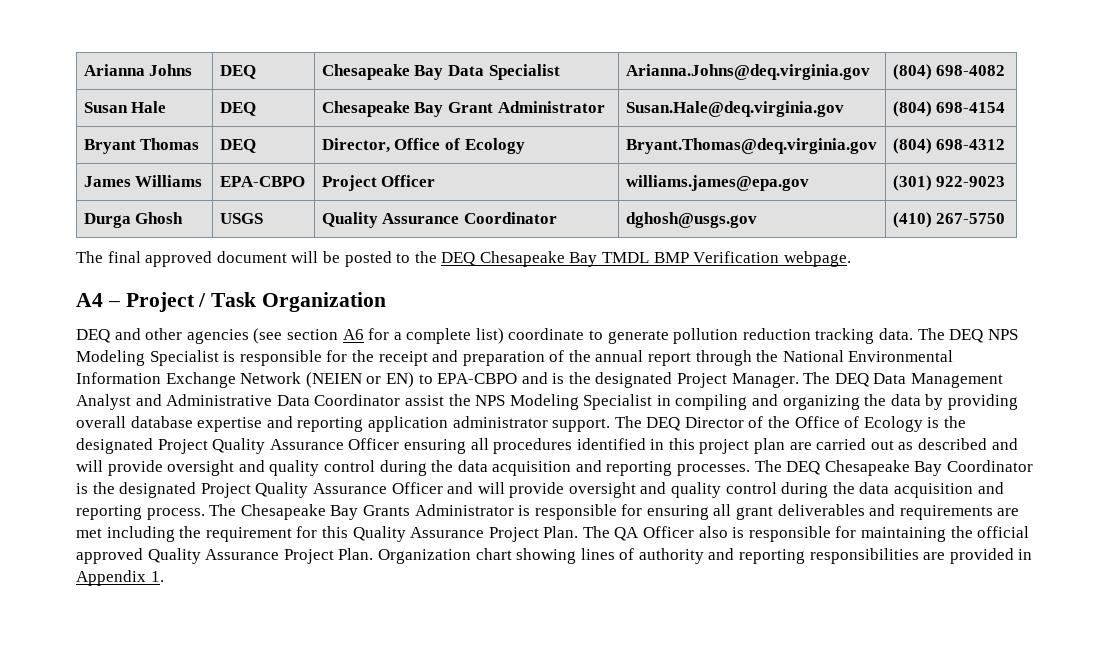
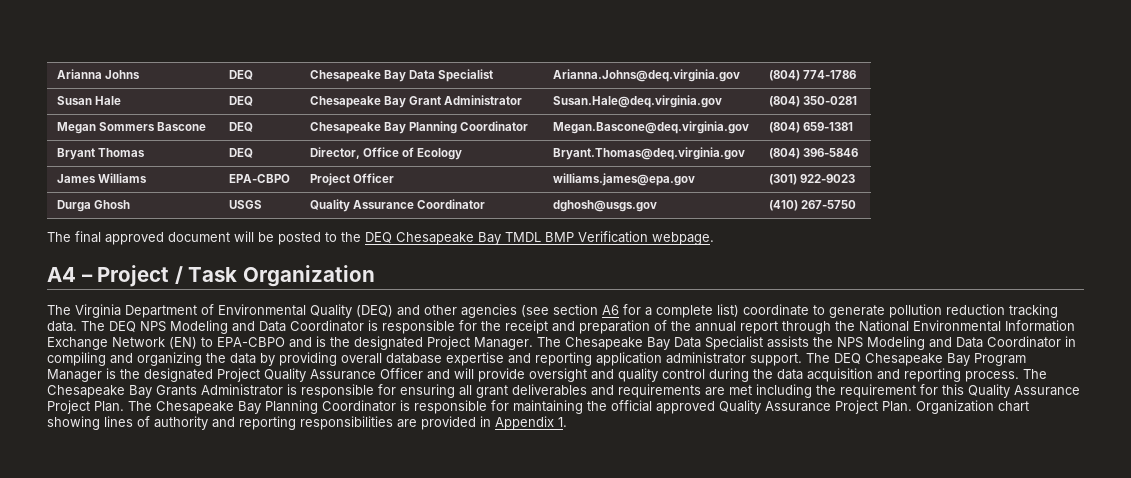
- Arianna Johns | DEQ | Chesapeake Bay Data Specialist | Arianna.Johns@deq.virginia.gov | (804) 698-4082
+ Arianna Johns | DEQ | Chesapeake Bay Data Specialist | Arianna.Johns@deq.virginia.gov | (804) 774-1786
- Susan Hale | DEQ | Chesapeake Bay Grant Administrator | Susan.Hale@deq.virginia.gov | (804) 698-4154
+ Susan Hale | DEQ | Chesapeake Bay Grant Administrator | Susan.Hale@deq.virginia.gov | (804) 350-0281
+ Megan Sommers Bascone | DEQ | Chesapeake Bay Planning Coordinator | Megan.Bascone@deq.virginia.gov | (804) 659-1381
- Bryant Thomas | DEQ | Director, Office of Ecology | Bryant.Thomas@deq.virginia.gov | (804) 698-4312
+ Bryant Thomas | DEQ | Director, Office of Ecology | Bryant.Thomas@deq.virginia.gov | (804) 396-5846
- DEQ and other agencies (see section A6 for a complete list) coordinate to generate pollution reduction tracking data.
+ The Virginia Department of Environmental Quality (DEQ) and other agencies (see section A6 for a complete list) coordinate to generate pollution reduction tracking data.
- The DEQ NPS Modeling Specialist is responsible for the receipt and preparation of the annual report through the National Environmental Information Exchange Network (NEIEN or EN) to EPA-CBPO and is the designated Project Manager.
+ The DEQ NPS Modeling and Data Coordinator is responsible for the receipt and preparation of the annual report through the National Environmental Information Exchange Network (EN) to EPA-CBPO and is the designated Project Manager.
- The DEQ Data Management Analyst and Administrative Data Coordinator assist the NPS Modeling Specialist in compiling and organizing the data by providing overall database expertise and reporting application administrator support.
+ The Chesapeake Bay Data Specialist assists the NPS Modeling and Data Coordinator in compiling and organizing the data by providing overall database expertise and reporting application administrator support.
- The DEQ Director of the Office of Ecology is the designated Project Quality Assurance Officer ensuring all procedures identified in this project plan are carried out as described and will provide oversight and quality control during the data acquisition and reporting processes. The DEQ Chesapeake Bay Coordinator is the designated Project Quality Assurance Officer and will provide oversight and quality control during the data acquisition and reporting process.
+ The DEQ Chesapeake Bay Program Manager is the designated Project Quality Assurance Officer and will provide oversight and quality control during the data acquisition and reporting process.
- The QA Officer also is responsible for maintaining the official approved Quality Assurance Project Plan.
+ The Chesapeake Bay Planning Coordinator is responsible for maintaining the official approved Quality Assurance Project Plan.

